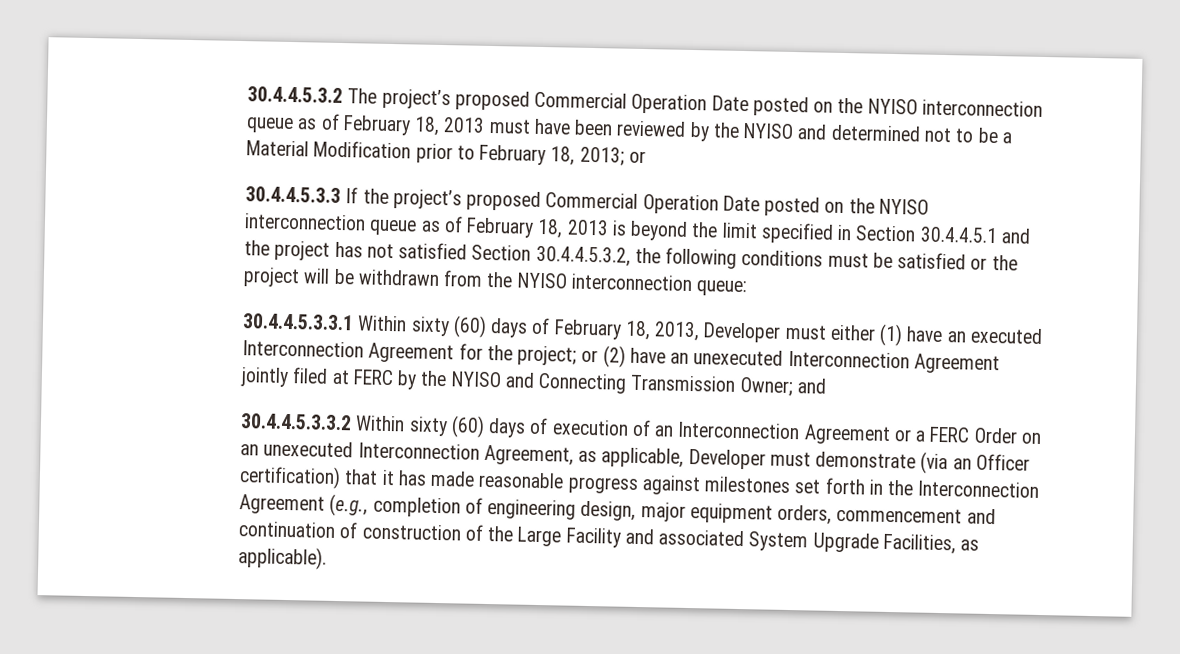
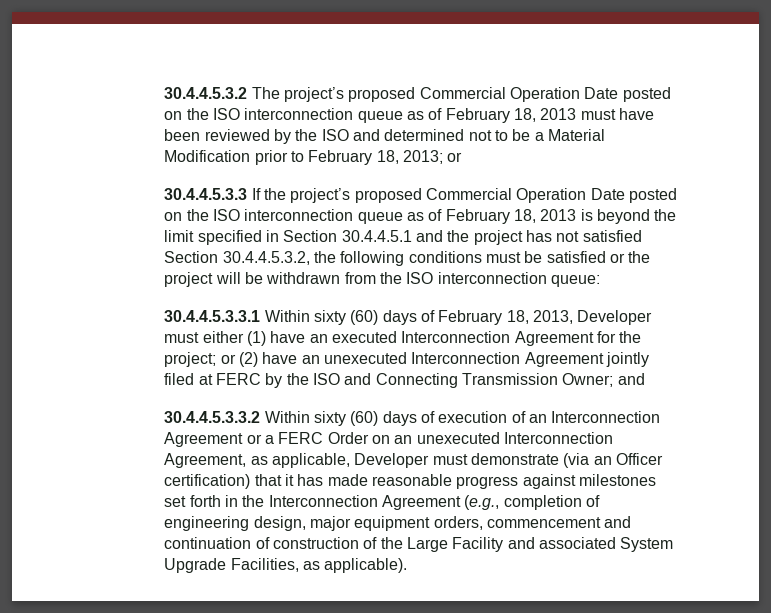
- 30.4.4.5.3.2 The project’s proposed Commercial Operation Date posted on the NYISO interconnection queue as of February 18, 2013 must have been reviewed by the NYISO and determined not to be a Material Modification prior to February 18, 2013; or
+ 30.4.4.5.3.2 The project’s proposed Commercial Operation Date posted on the ISO interconnection queue as of February 18, 2013 must have been reviewed by the ISO and determined not to be a Material Modification prior to February 18, 2013; or
- 30.4.4.5.3.3 If the project’s proposed Commercial Operation Date posted on the NYISO interconnection queue as of February 18, 2013 is beyond the limit specified in Section 30.4.4.5.1 and the project has not satisfied Section 30.4.4.5.3.2, the following conditions must be satisfied or the project will be withdrawn from the NYISO interconnection queue:
+ 30.4.4.5.3.3 If the project’s proposed Commercial Operation Date posted on the ISO interconnection queue as of February 18, 2013 is beyond the limit specified in Section 30.4.4.5.1 and the project has not satisfied Section 30.4.4.5.3.2, the following conditions must be satisfied or the project will be withdrawn from the ISO interconnection queue:
- 30.4.4.5.3.3.1 Within sixty (60) days of February 18, 2013, Developer must either (1) have an executed Interconnection Agreement for the project; or (2) have an unexecuted Interconnection Agreement jointly filed at FERC by the NYISO and Connecting Transmission Owner; and
+ 30.4.4.5.3.3.1 Within sixty (60) days of February 18, 2013, Developer must either (1) have an executed Interconnection Agreement for the project; or (2) have an unexecuted Interconnection Agreement jointly filed at FERC by the ISO and Connecting Transmission Owner; and

